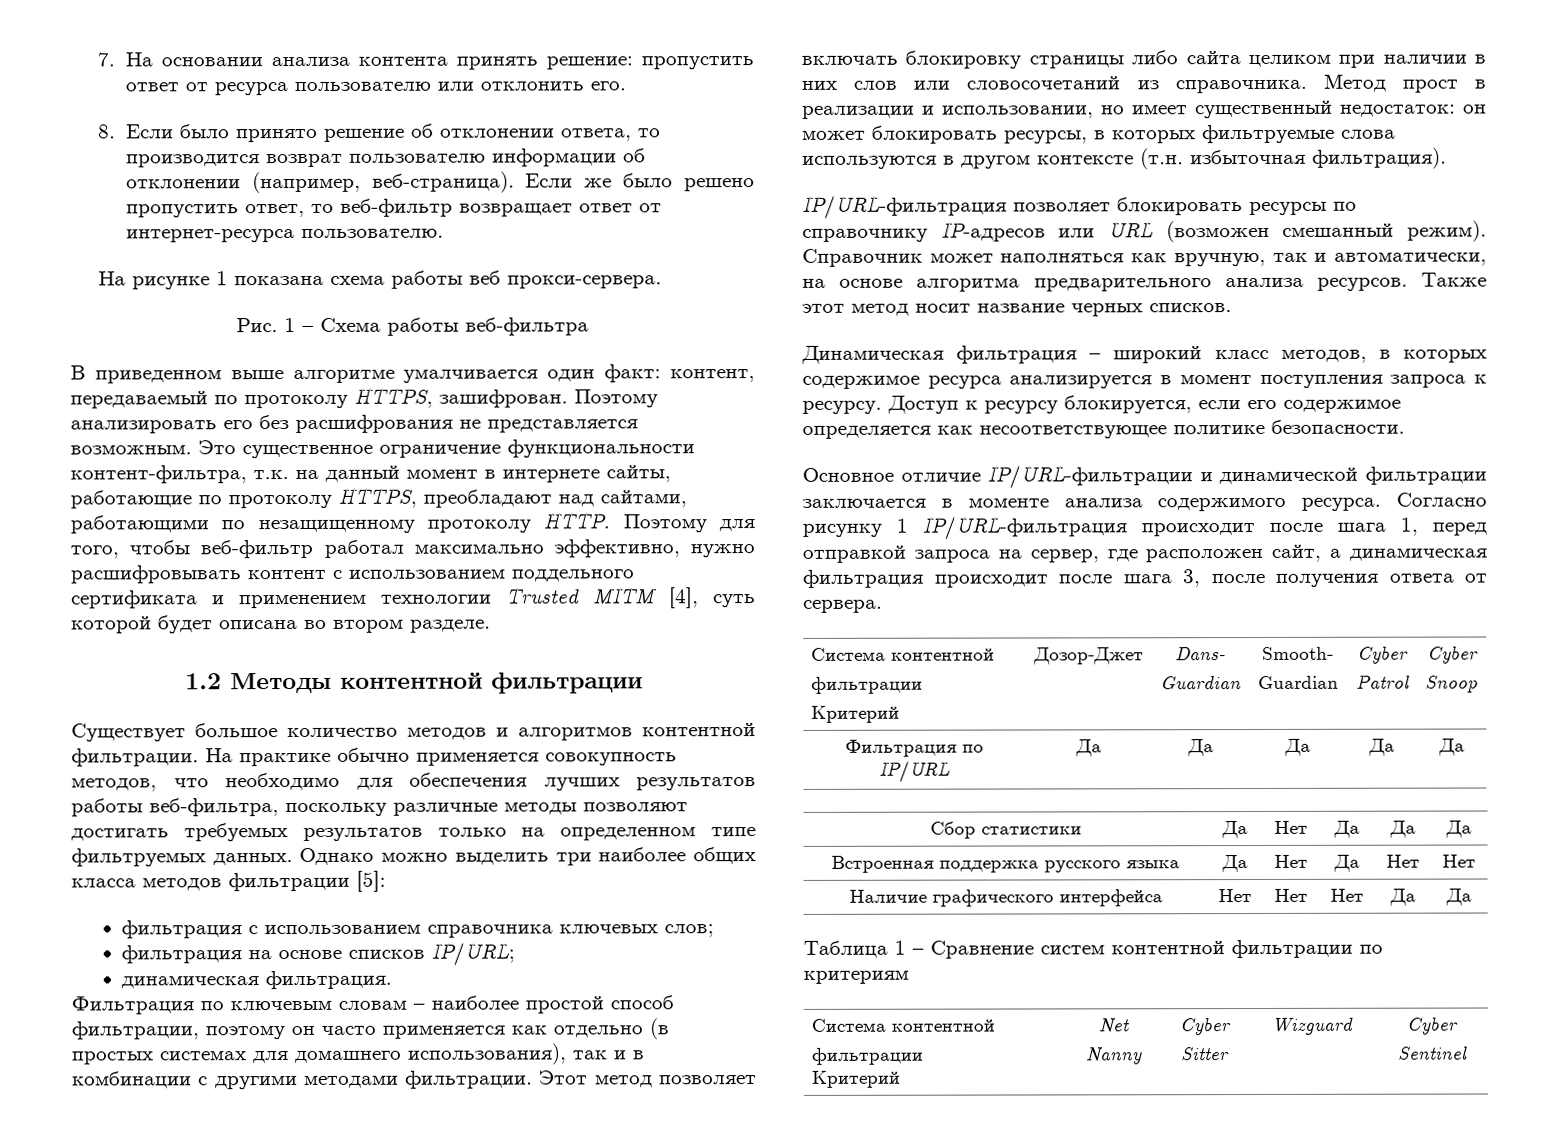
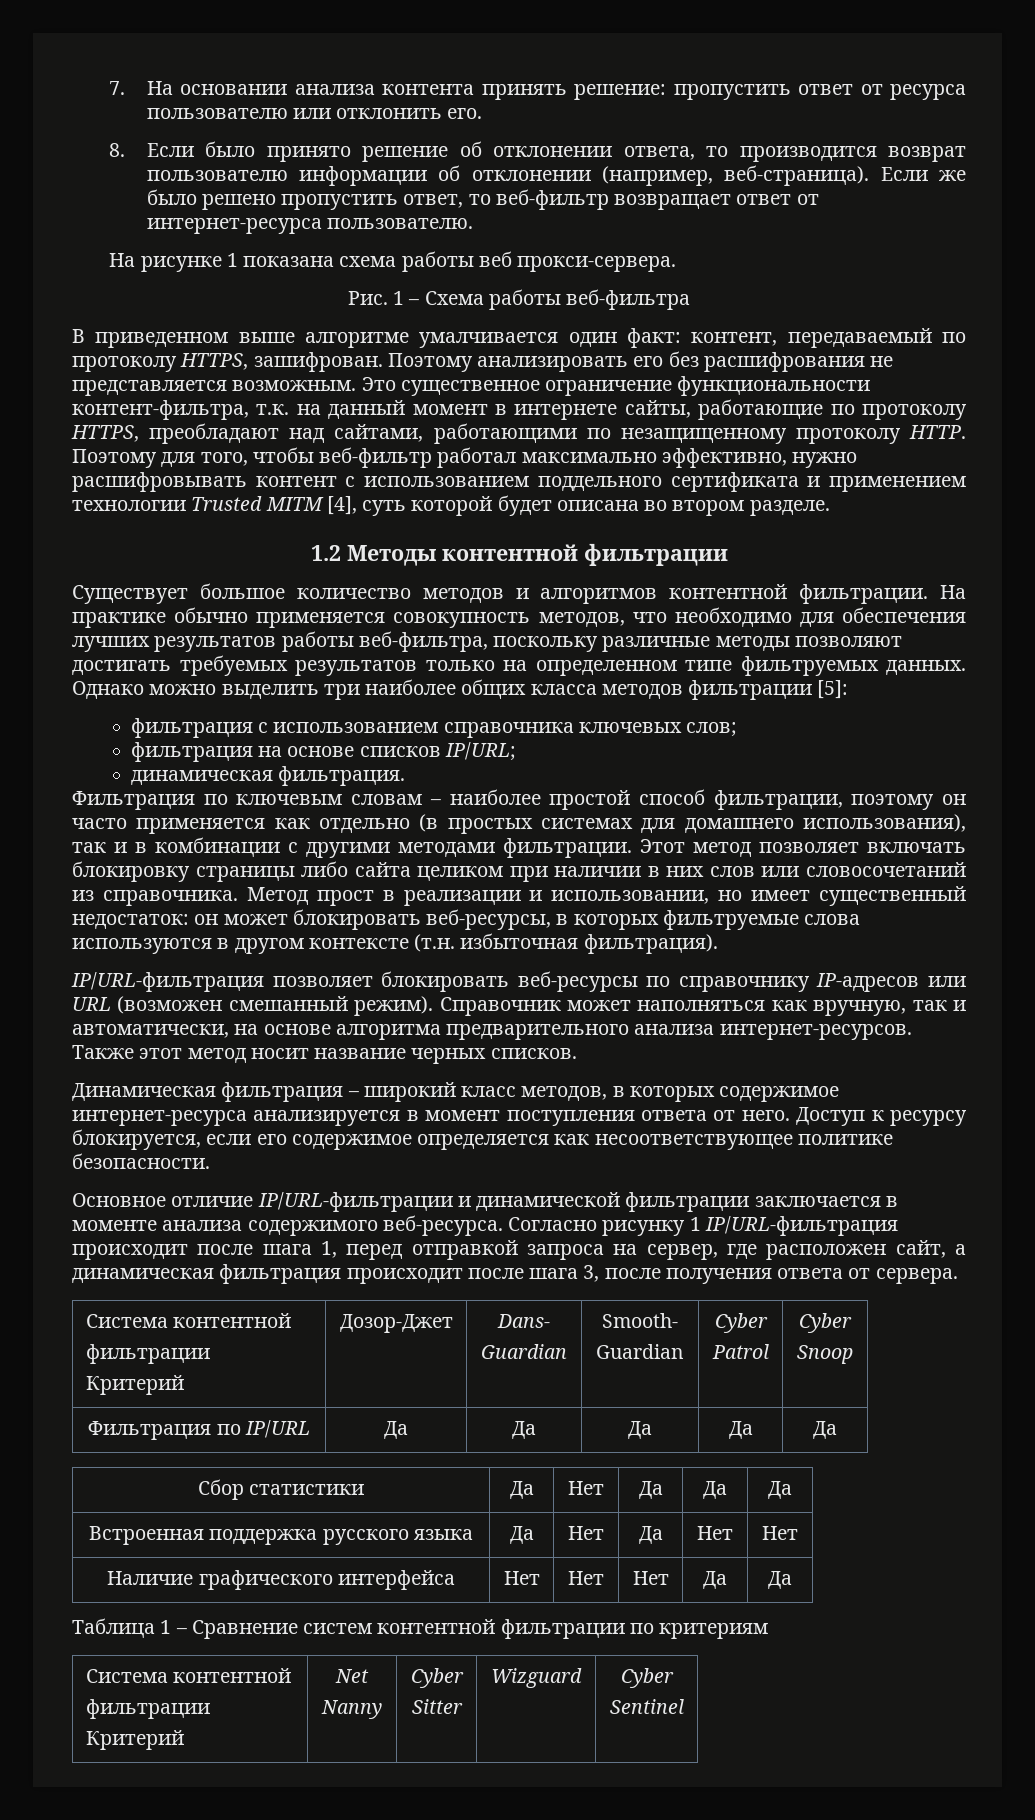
- Метод прост в реализации и использовании, но имеет существенный недостаток: он может блокировать ресурсы, в которых фильтруемые слова используются в другом контексте (т.н. избыточная фильтрация).
+ Метод прост в реализации и использовании, но имеет существенный недостаток: он может блокировать веб-ресурсы, в которых фильтруемые слова используются в другом контексте (т.н. избыточная фильтрация).
- IP/URL-фильтрация позволяет блокировать ресурсы по справочнику IP-адресов или URL (возможен смешанный режим).
+ IP/URL-фильтрация позволяет блокировать веб-ресурсы по справочнику IP-адресов или URL (возможен смешанный режим).
- Справочник может наполняться как вручную, так и автоматически, на основе алгоритма предварительного анализа ресурсов.
+ Справочник может наполняться как вручную, так и автоматически, на основе алгоритма предварительного анализа интернет-ресурсов.
- Динамическая фильтрация – широкий класс методов, в которых содержимое ресурса анализируется в момент поступления запроса к ресурсу.
+ Динамическая фильтрация – широкий класс методов, в которых содержимое интернет-ресурса анализируется в момент поступления ответа от него.
- Основное отличие IP/URL-фильтрации и динамической фильтрации заключается в моменте анализа содержимого ресурса.
+ Основное отличие IP/URL-фильтрации и динамической фильтрации заключается в моменте анализа содержимого веб-ресурса.

